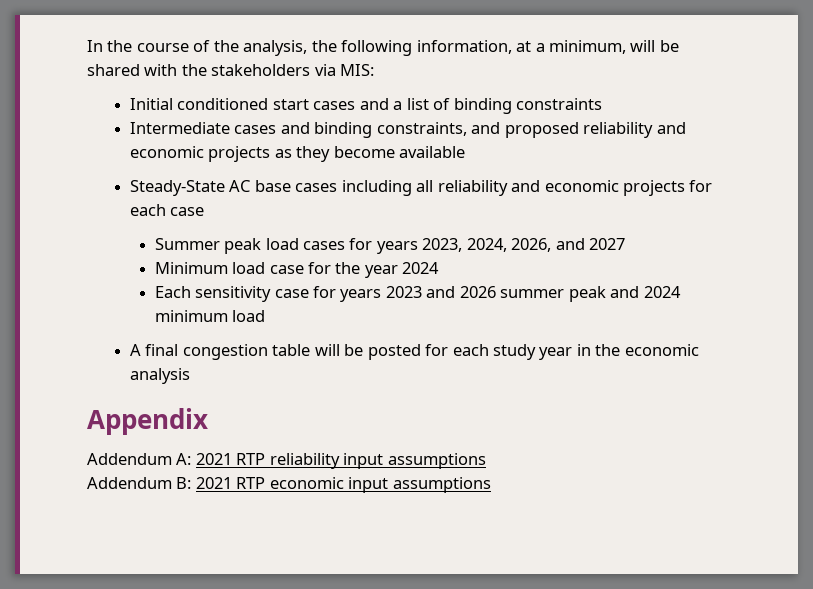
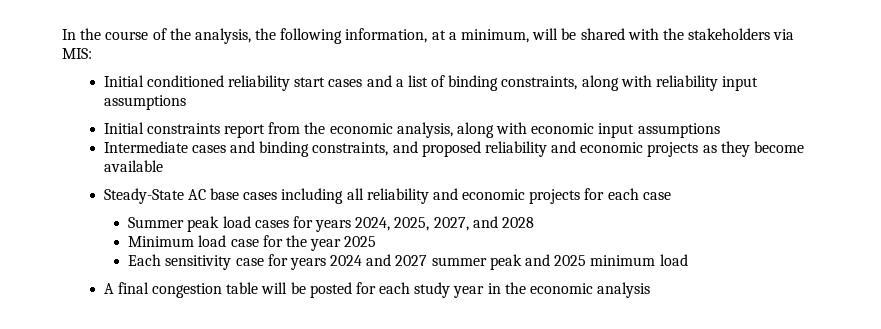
- Initial conditioned start cases and a list of binding constraints
+ Initial conditioned reliability start cases and a list of binding constraints, along with reliability input assumptions
+ Initial constraints report from the economic analysis, along with economic input assumptions
- Summer peak load cases for years 2023, 2024, 2026, and 2027
+ Summer peak load cases for years 2024, 2025, 2027, and 2028
- Minimum load case for the year 2024
+ Minimum load case for the year 2025
- Each sensitivity case for years 2023 and 2026 summer peak and 2024 minimum load
+ Each sensitivity case for years 2024 and 2027 summer peak and 2025 minimum load
- Appendix
- Addendum A: 2021 RTP reliability input assumptions
- Addendum B: 2021 RTP economic input assumptions

